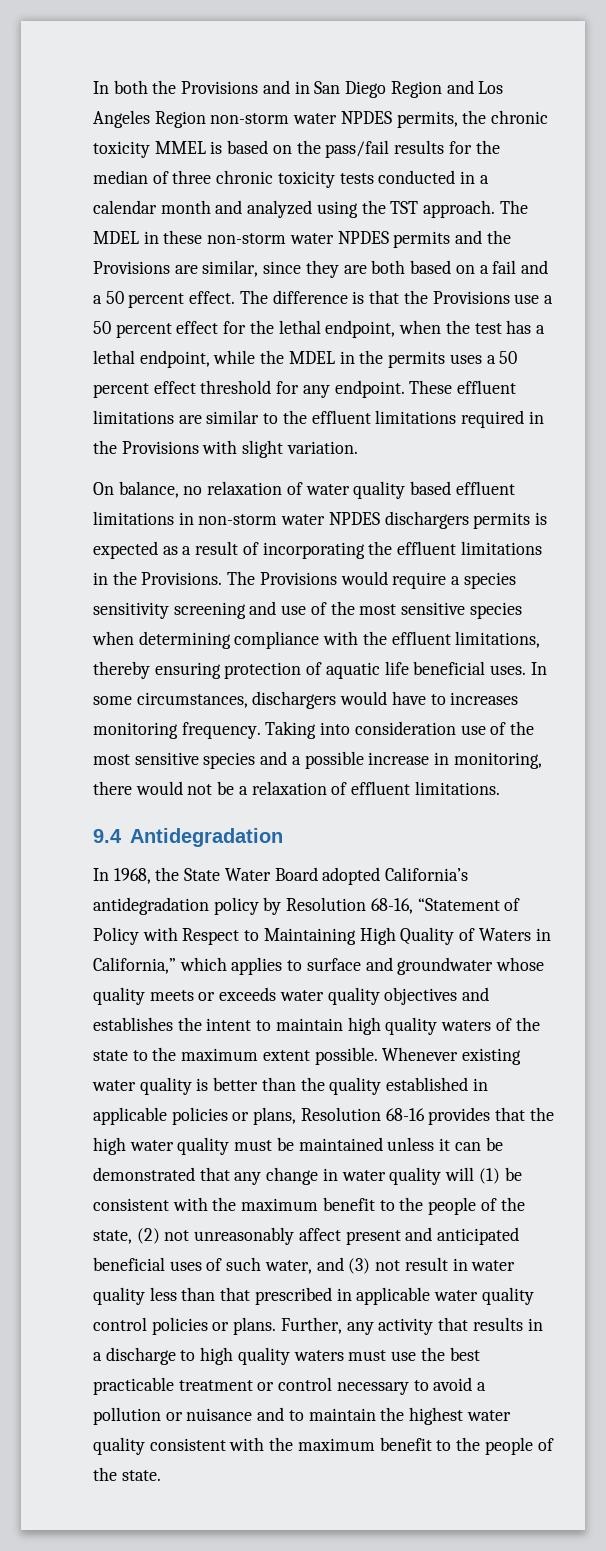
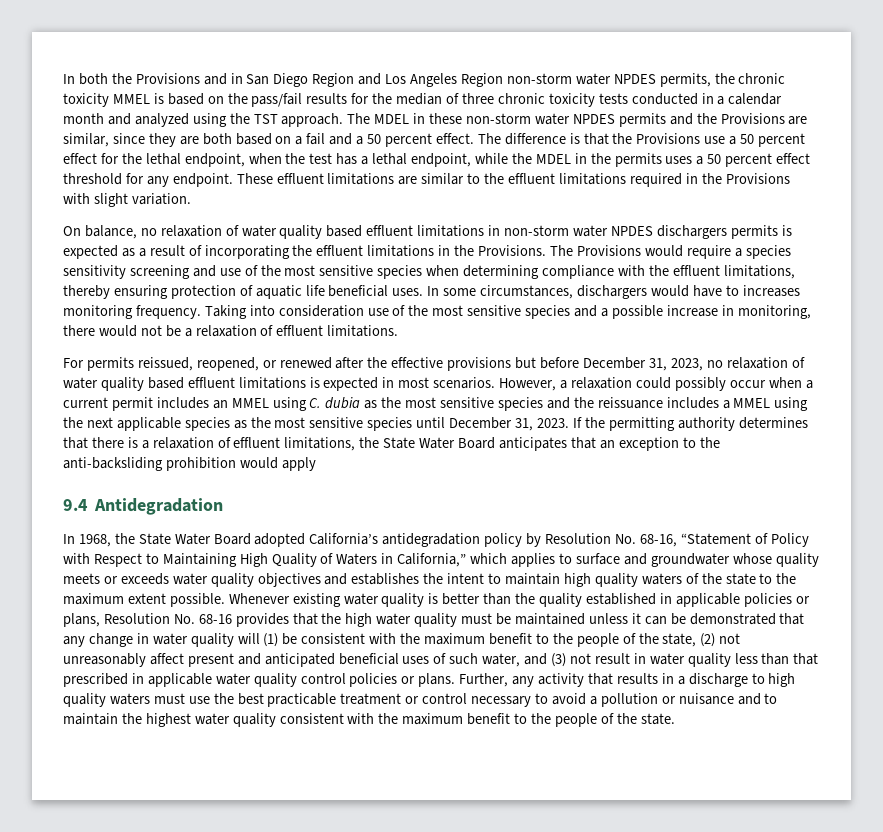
+ For permits reissued, reopened, or renewed after the effective provisions but before December 31, 2023, no relaxation of water quality based effluent limitations is expected in most scenarios. However, a relaxation could possibly occur when a current permit includes an MMEL using C. dubia as the most sensitive species and the reissuance includes a MMEL using the next applicable species as the most sensitive species until December 31, 2023. If the permitting authority determines that there is a relaxation of effluent limitations, the State Water Board anticipates that an exception to the anti-backsliding prohibition would apply
- In 1968, the State Water Board adopted California’s antidegradation policy by Resolution 68-16, “Statement of Policy with Respect to Maintaining High Quality of Waters in California,” which applies to surface and groundwater whose quality meets or exceeds water quality objectives and establishes the intent to maintain high quality waters of the state to the maximum extent possible.
+ In 1968, the State Water Board adopted California’s antidegradation policy by Resolution No. 68-16, “Statement of Policy with Respect to Maintaining High Quality of Waters in California,” which applies to surface and groundwater whose quality meets or exceeds water quality objectives and establishes the intent to maintain high quality waters of the state to the maximum extent possible.
- Whenever existing water quality is better than the quality established in applicable policies or plans, Resolution 68-16 provides that the high water quality must be maintained unless it can be demonstrated that any change in water quality will (1) be consistent with the maximum benefit to the people of the state, (2) not unreasonably affect present and anticipated beneficial uses of such water, and (3) not result in water quality less than that prescribed in applicable water quality control policies or plans.
+ Whenever existing water quality is better than the quality established in applicable policies or plans, Resolution No. 68-16 provides that the high water quality must be maintained unless it can be demonstrated that any change in water quality will (1) be consistent with the maximum benefit to the people of the state, (2) not unreasonably affect present and anticipated beneficial uses of such water, and (3) not result in water quality less than that prescribed in applicable water quality control policies or plans.

